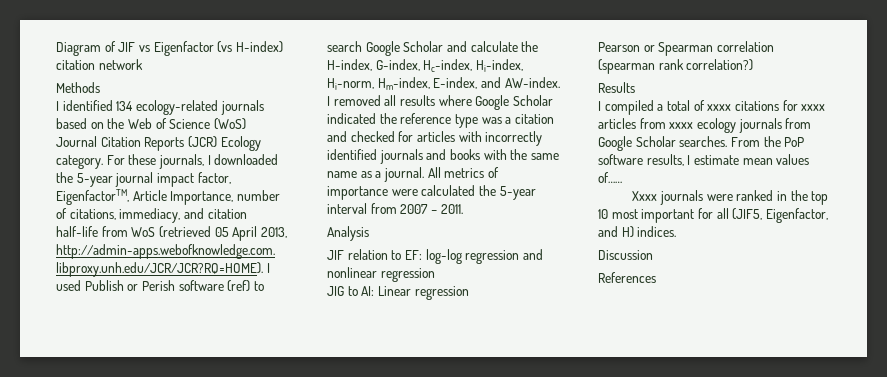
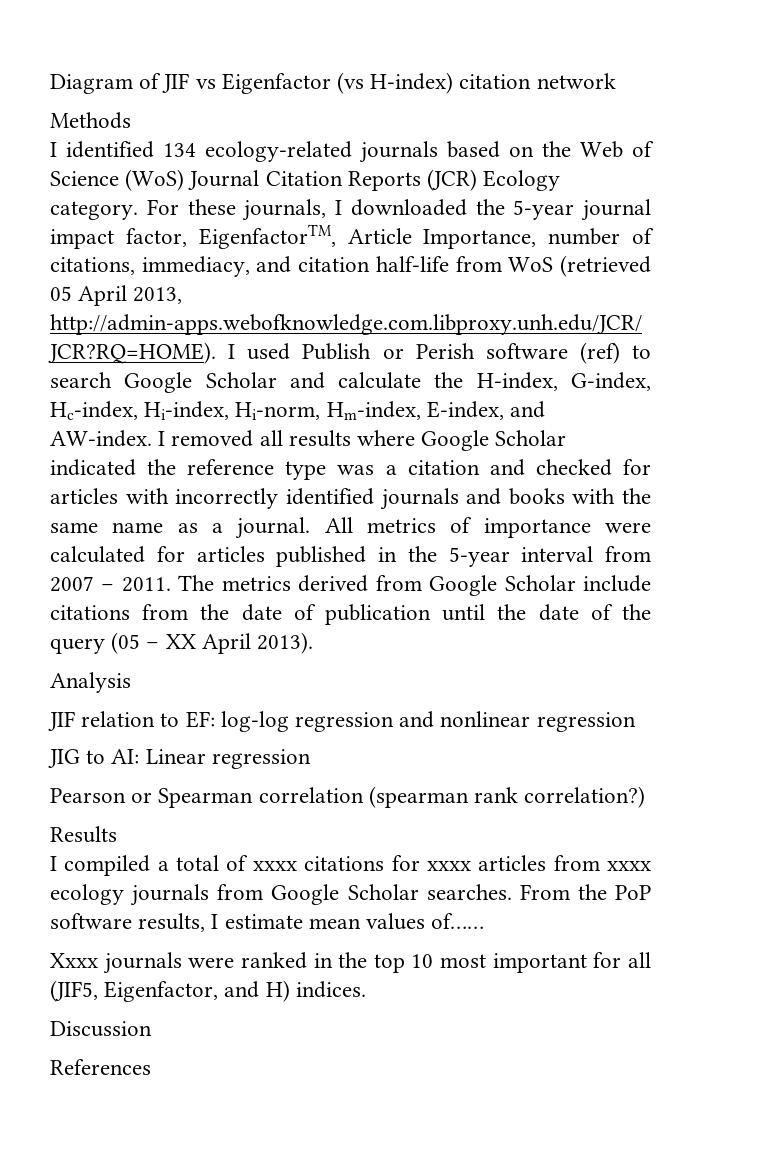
- All metrics of importance were calculated the 5-year interval from 2007 – 2011.
+ All metrics of importance were calculated for articles published in the 5-year interval from 2007 – 2011. The metrics derived from Google Scholar include citations from the date of publication until the date of the query (05 – XX April 2013).

